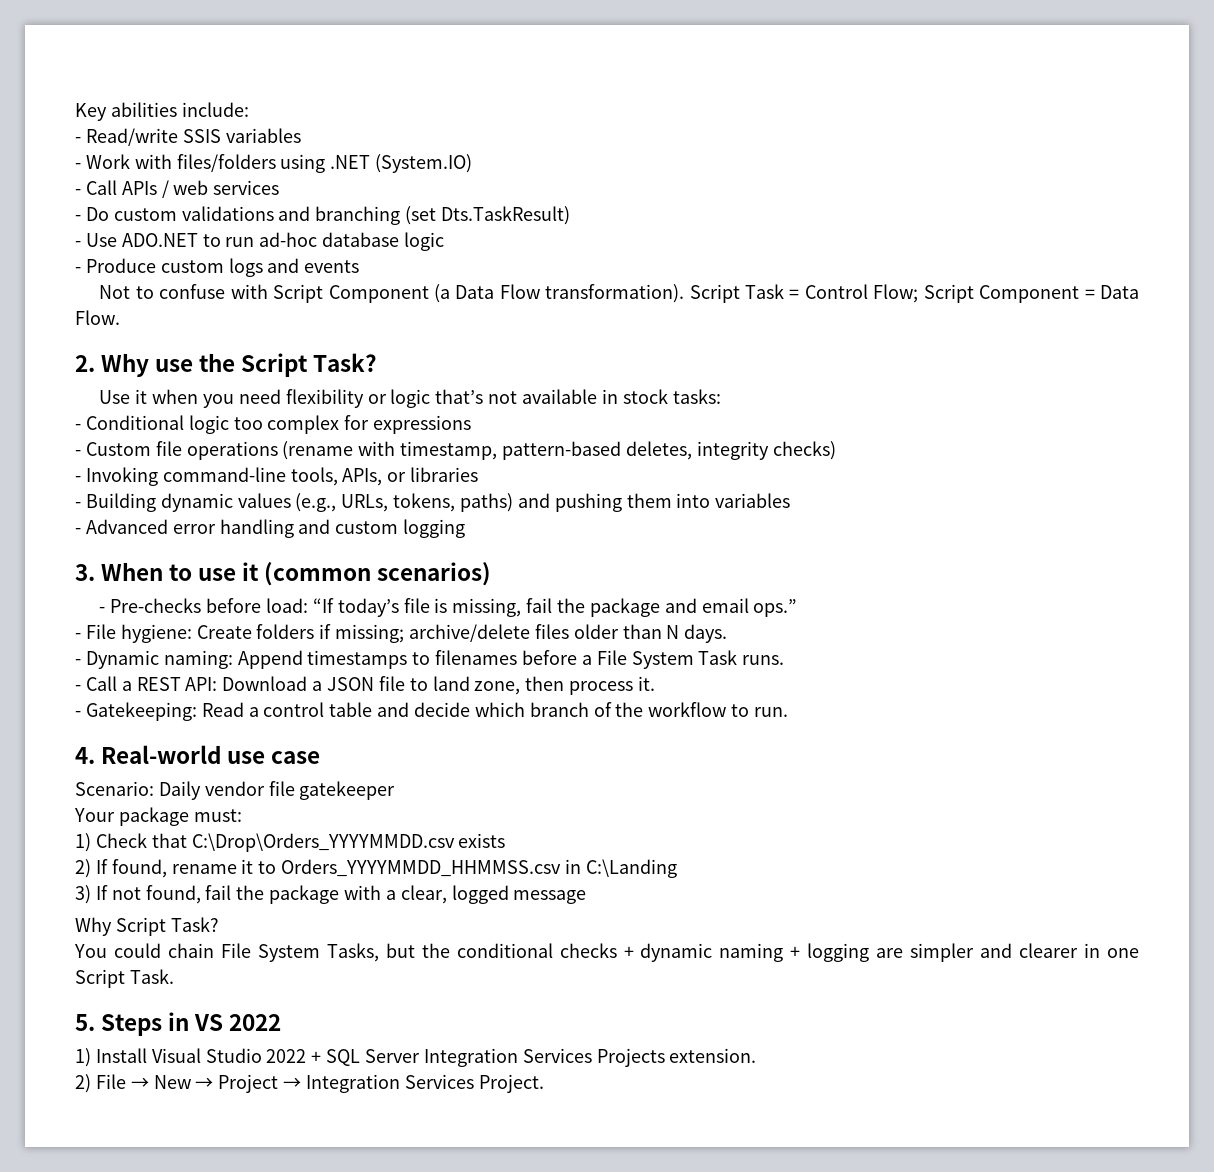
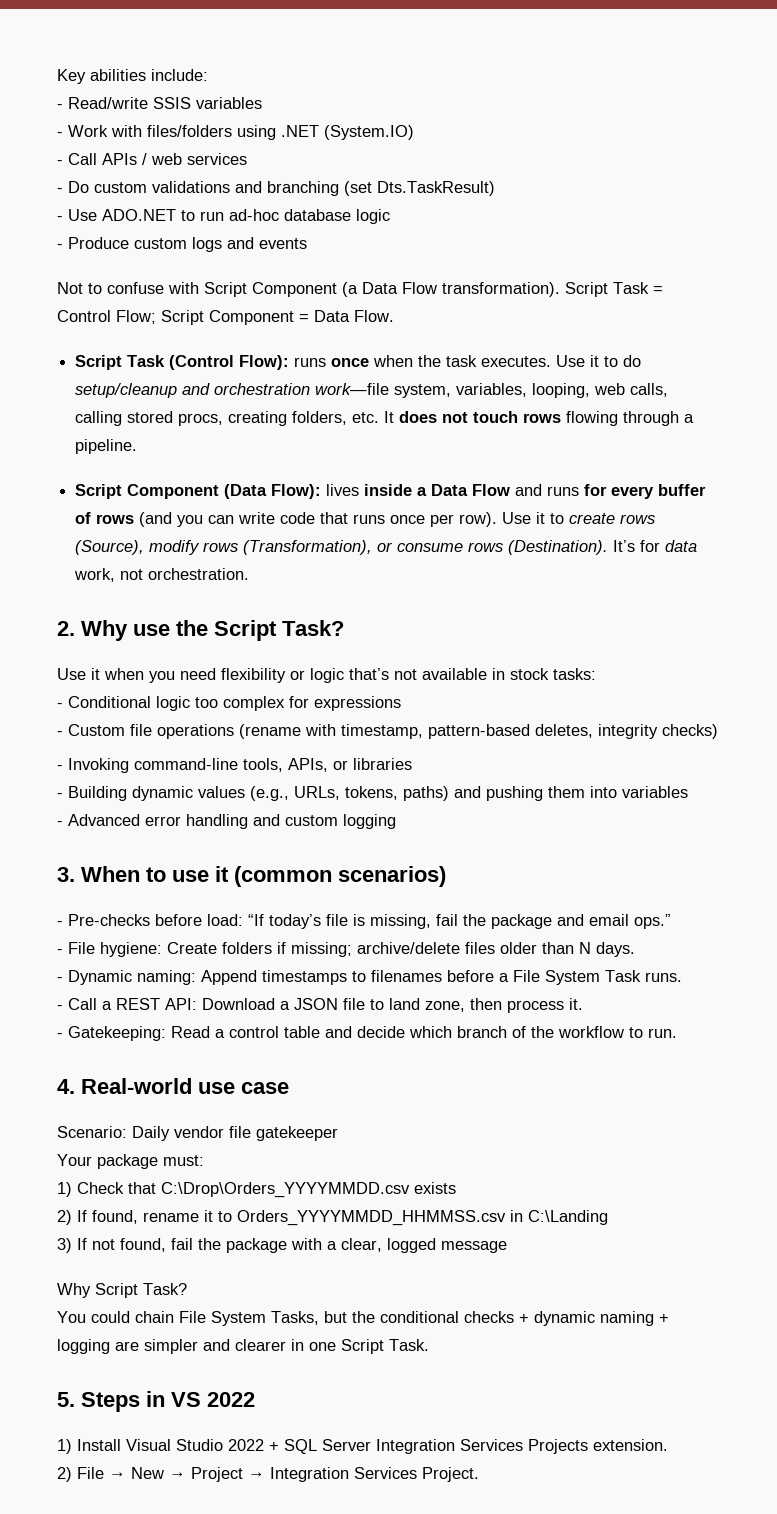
+ Script Task (Control Flow): runs once when the task executes. Use it to do setup/cleanup and orchestration work—file system, variables, looping, web calls, calling stored procs, creating folders, etc. It does not touch rows flowing through a pipeline.
+ Script Component (Data Flow): lives inside a Data Flow and runs for every buffer of rows (and you can write code that runs once per row). Use it to create rows (Source), modify rows (Transformation), or consume rows (Destination). It’s for data work, not orchestration.

